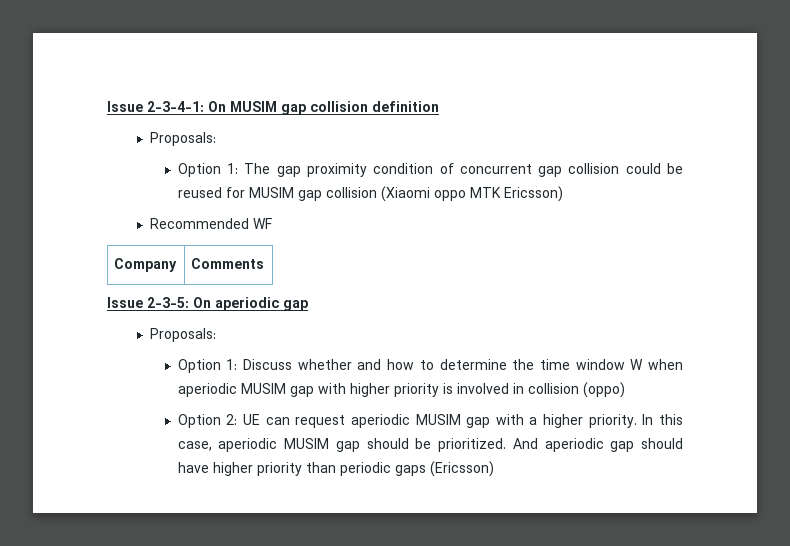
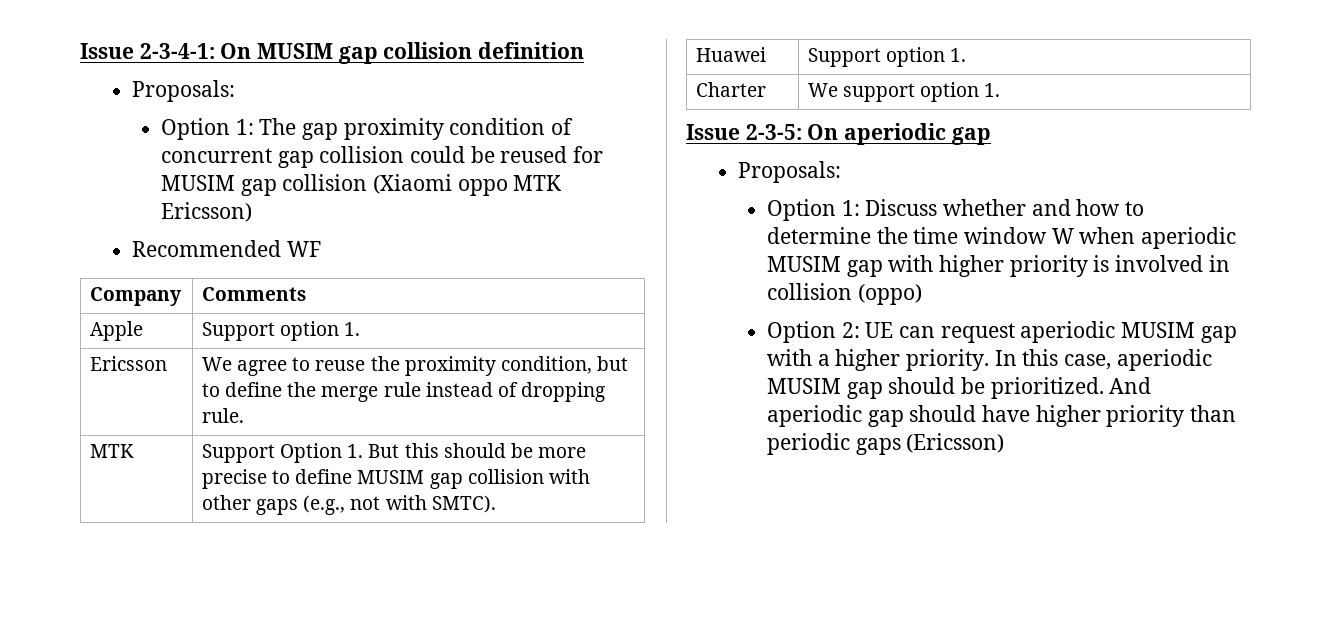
+ Apple | Support option 1.
+ Ericsson | We agree to reuse the proximity condition, but to define the merge rule instead of dropping rule.
+ MTK | Support Option 1. But this should be more precise to define MUSIM gap collision with other gaps (e.g., not with SMTC).
+ Huawei | Support option 1.
+ Charter | We support option 1.

